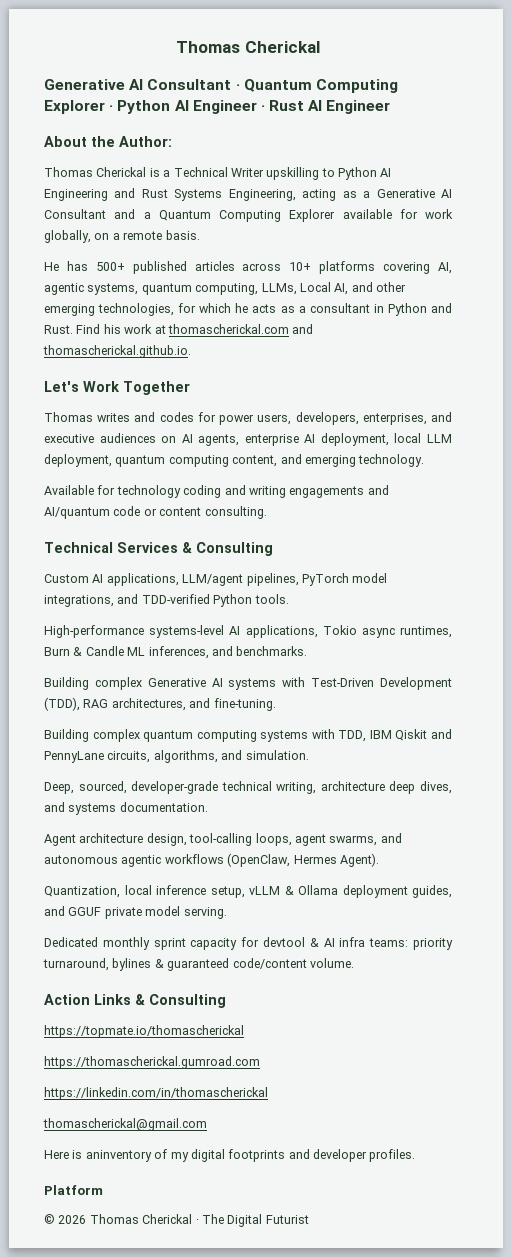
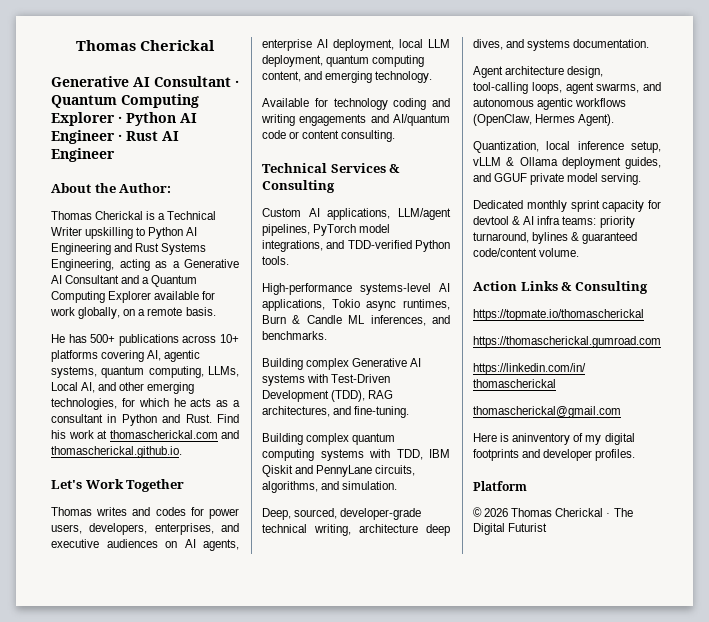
- He has 500+ published articles across 10+ platforms covering AI, agentic systems, quantum computing, LLMs, Local AI, and other emerging technologies, for which he acts as a consultant in Python and Rust.
+ He has 500+ publications across 10+ platforms covering AI, agentic systems, quantum computing, LLMs, Local AI, and other emerging technologies, for which he acts as a consultant in Python and Rust.

